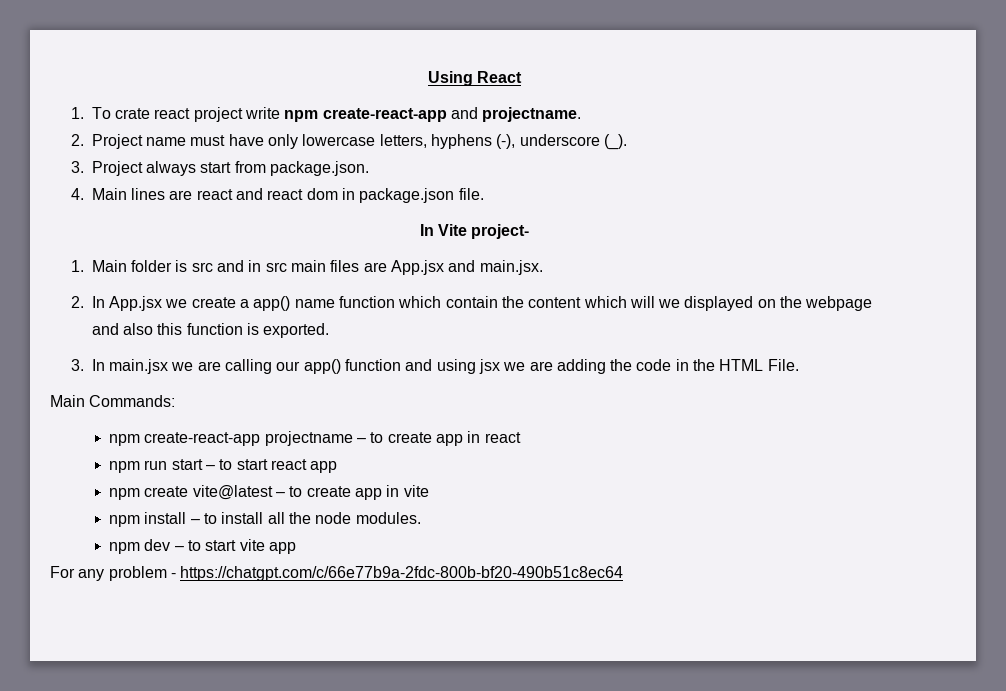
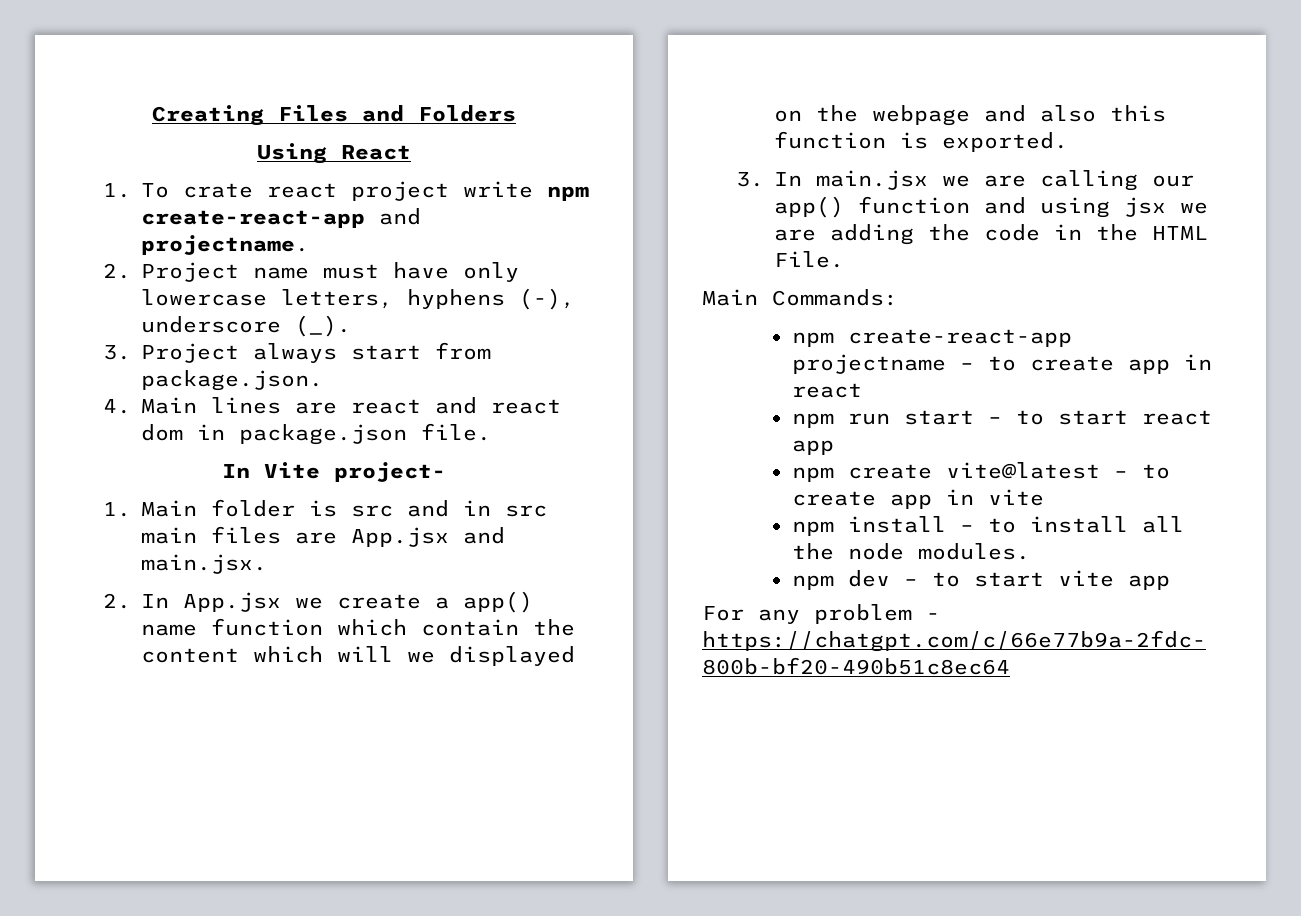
+ Creating Files and Folders

